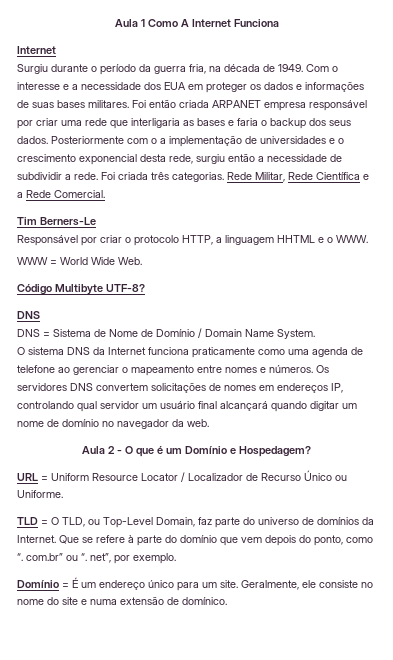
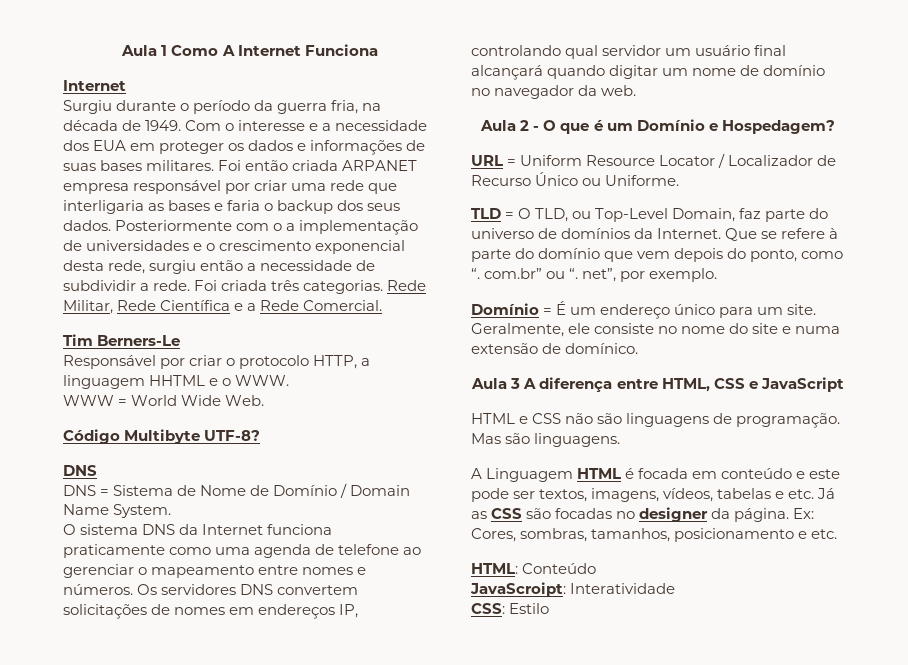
+ Aula 3 A diferença entre HTML, CSS e JavaScript
+ HTML e CSS não são linguagens de programação. Mas são linguagens.
+ A Linguagem HTML é focada em conteúdo e este pode ser textos, imagens, vídeos, tabelas e etc. Já as CSS são focadas no designer da página. Ex: Cores, sombras, tamanhos, posicionamento e etc.
+ HTML: Conteúdo
+ JavaScroipt: Interatividade
+ CSS: Estilo

